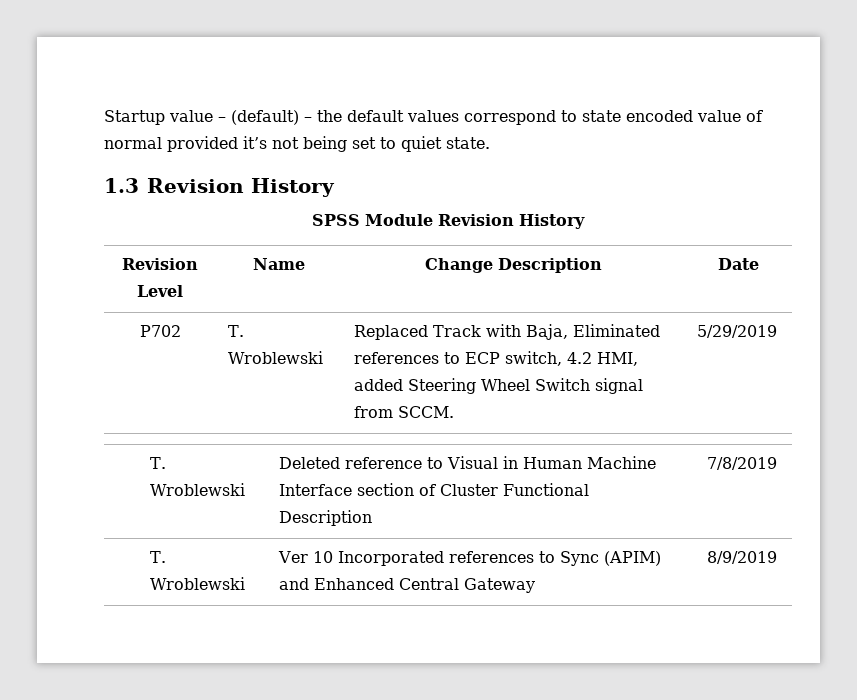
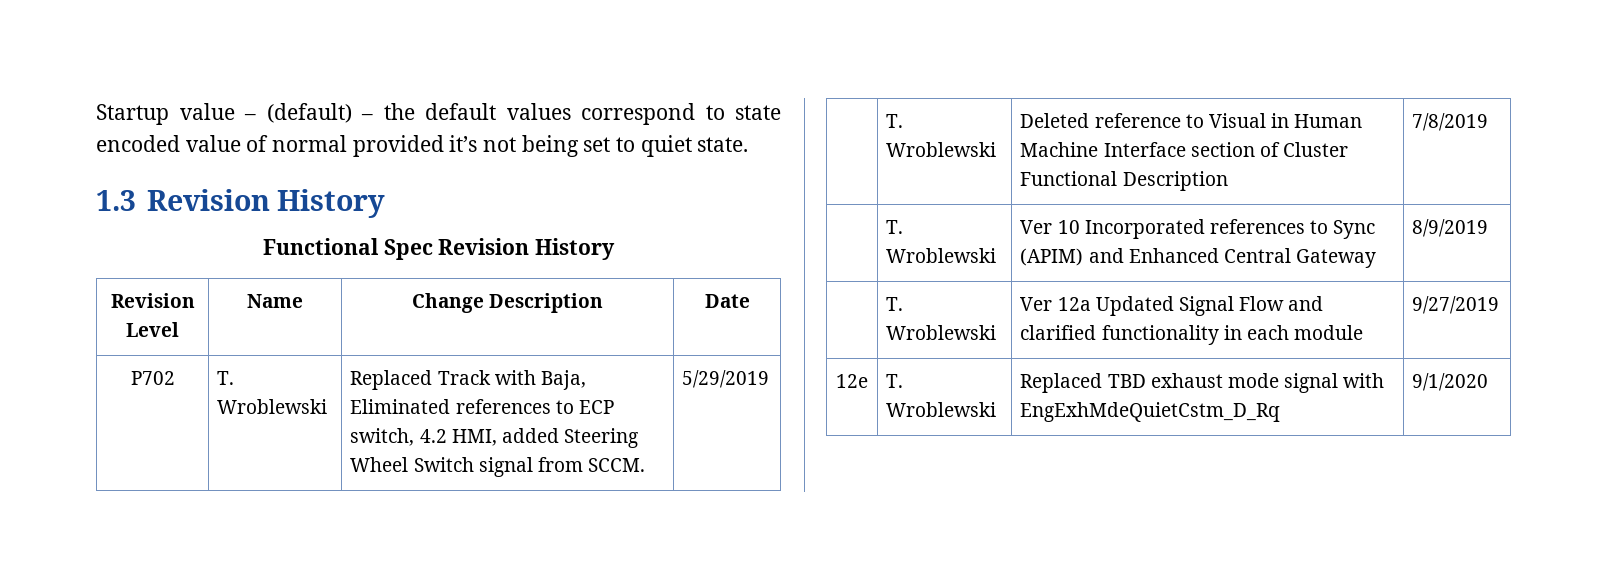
- SPSS Module Revision History
+ Functional Spec Revision History
+ | T. Wroblewski | Ver 12a Updated Signal Flow and clarified functionality in each module | 9/27/2019
+ 12e | T. Wroblewski | Replaced TBD exhaust mode signal with EngExhMdeQuietCstm_D_Rq | 9/1/2020

